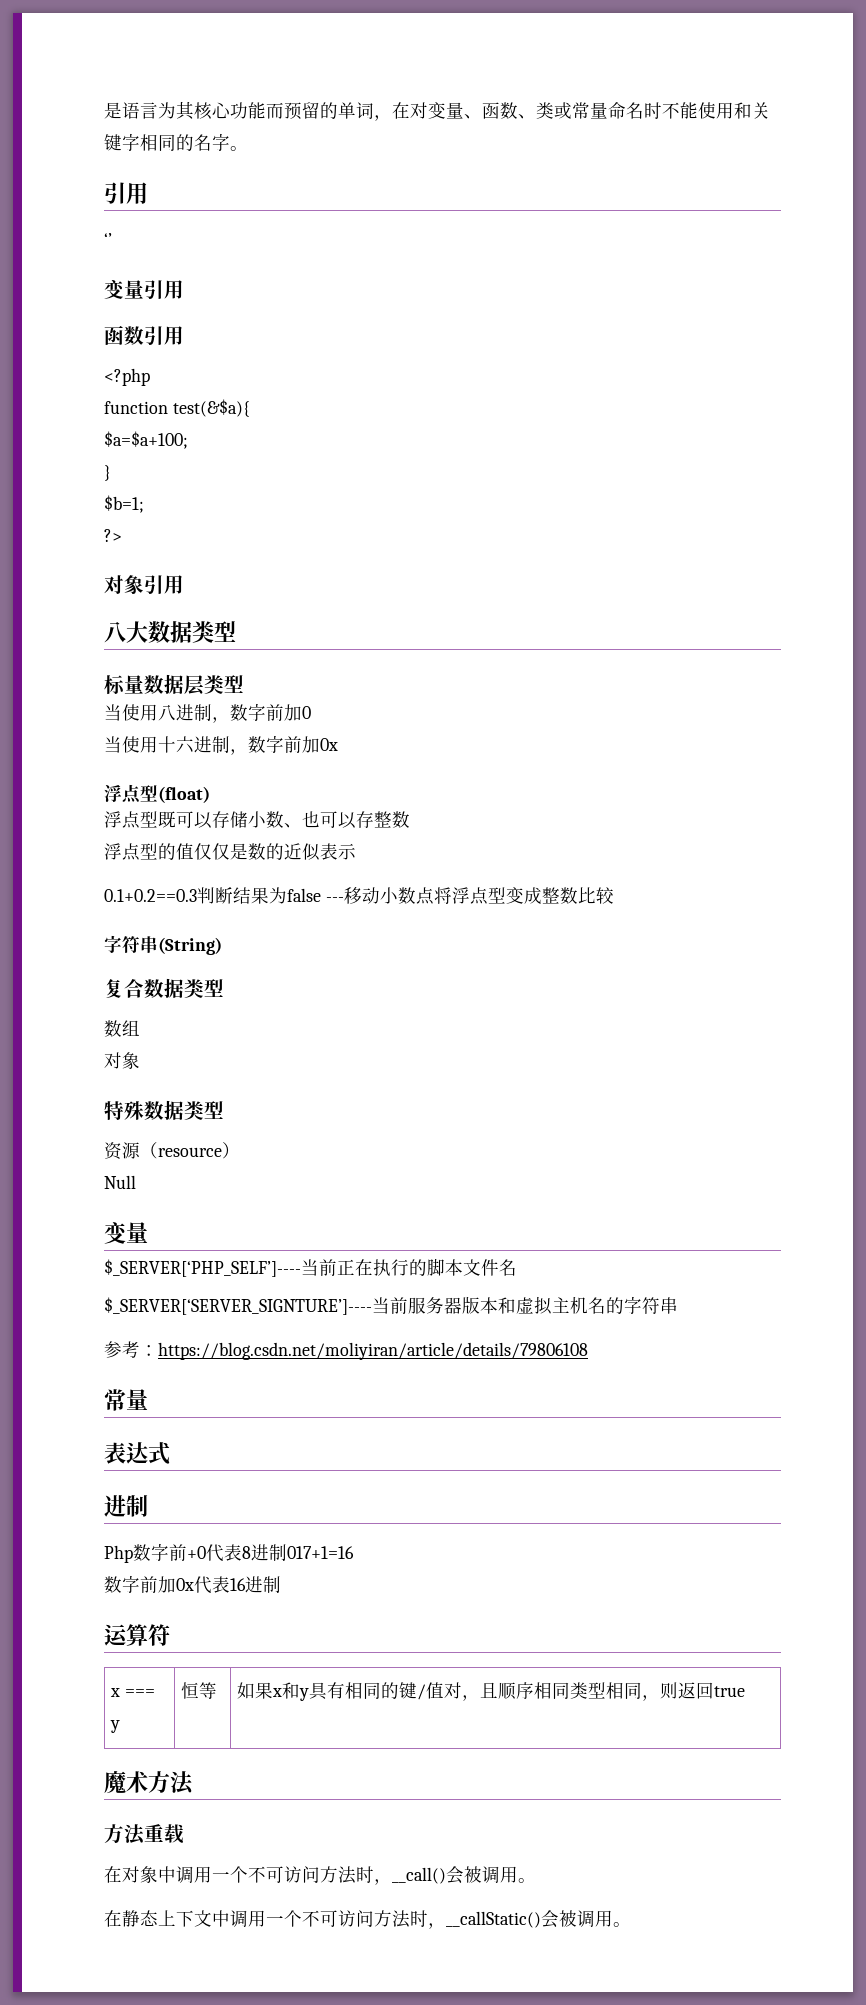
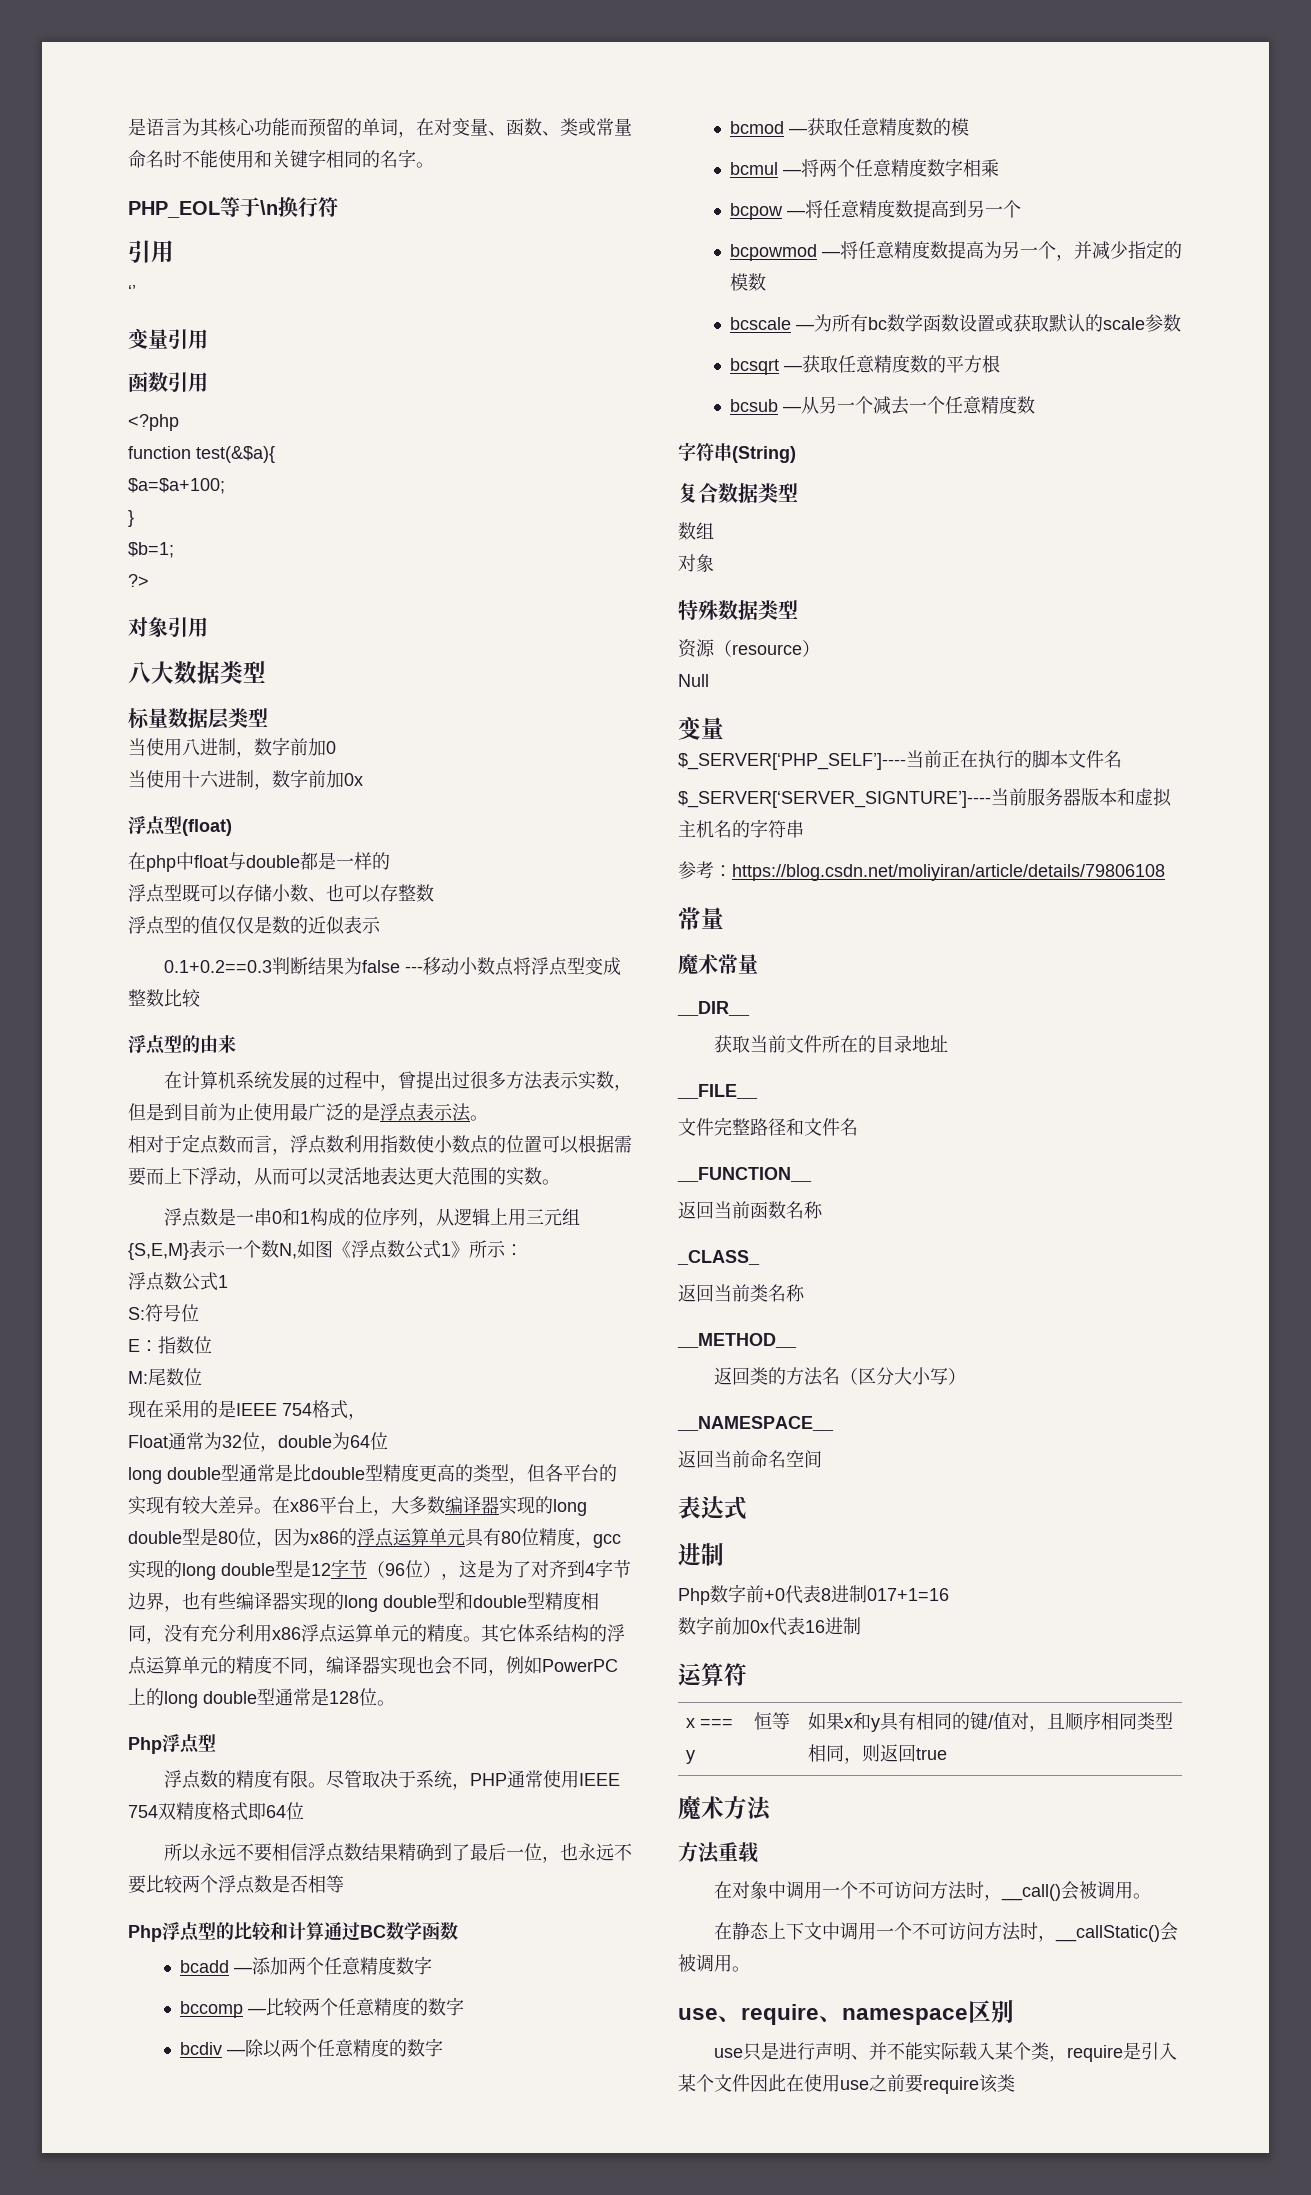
+ PHP_EOL等于\n换行符
+ 在php中float与double都是一样的
+ 浮点型的由来
+ 在计算机系统发展的过程中，曾提出过很多方法表示实数，但是到目前为止使用最广泛的是浮点表示法。
+ 相对于定点数而言，浮点数利用指数使小数点的位置可以根据需要而上下浮动，从而可以灵活地表达更大范围的实数。
+ 浮点数是一串0和1构成的位序列，从逻辑上用三元组{S,E,M}表示一个数N,如图《浮点数公式1》所示：
+ 浮点数公式1
+ S:符号位
+ E：指数位
+ M:尾数位
+ 现在采用的是IEEE 754格式，
+ Float通常为32位，double为64位
+ long double型通常是比double型精度更高的类型，但各平台的实现有较大差异。在x86平台上，大多数编译器实现的long double型是80位，因为x86的浮点运算单元具有80位精度，gcc实现的long double型是12字节（96位），这是为了对齐到4字节边界，也有些编译器实现的long double型和double型精度相同，没有充分利用x86浮点运算单元的精度。其它体系结构的浮点运算单元的精度不同，编译器实现也会不同，例如PowerPC上的long double型通常是128位。
+ Php浮点型
+ 浮点数的精度有限。尽管取决于系统，PHP通常使用IEEE 754双精度格式即64位
+ 所以永远不要相信浮点数结果精确到了最后一位，也永远不要比较两个浮点数是否相等
+ Php浮点型的比较和计算通过BC数学函数
+ bcadd —添加两个任意精度数字
+ bccomp —比较两个任意精度的数字
+ bcdiv —除以两个任意精度的数字
+ bcmod —获取任意精度数的模
+ bcmul —将两个任意精度数字相乘
+ bcpow —将任意精度数提高到另一个
+ bcpowmod —将任意精度数提高为另一个，并减少指定的模数
+ bcscale —为所有bc数学函数设置或获取默认的scale参数
+ bcsqrt —获取任意精度数的平方根
+ bcsub —从另一个减去一个任意精度数
+ 魔术常量
+ __DIR__
+ 获取当前文件所在的目录地址
+ __FILE__
+ 文件完整路径和文件名
+ __FUNCTION__
+ 返回当前函数名称
+ _CLASS_
+ 返回当前类名称
+ __METHOD__
+ 返回类的方法名（区分大小写）
+ __NAMESPACE__
+ 返回当前命名空间
+ use、require、namespace区别
+ use只是进行声明、并不能实际载入某个类，require是引入某个文件因此在使用use之前要require该类

